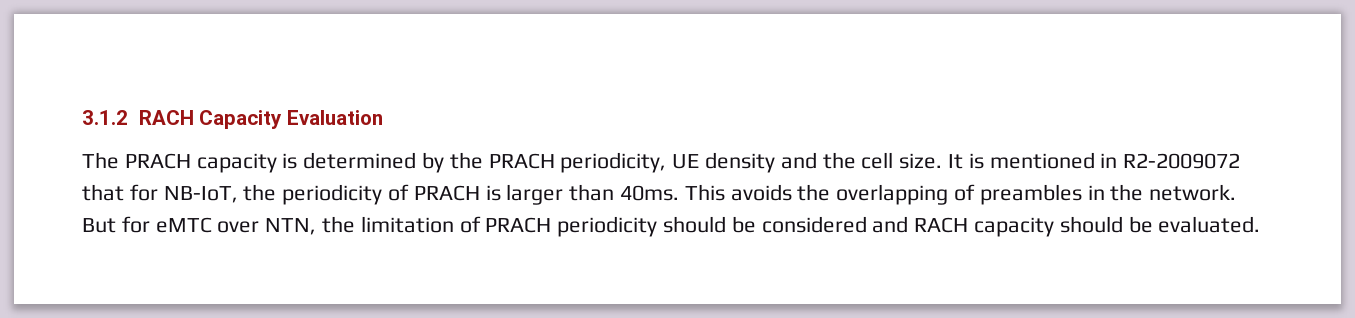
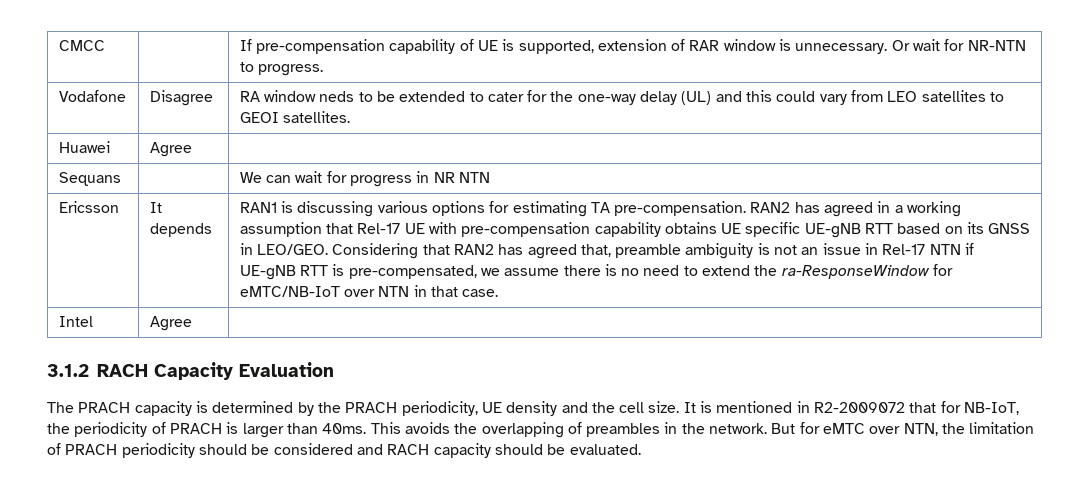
+ CMCC | | If pre-compensation capability of UE is supported, extension of RAR window is unnecessary. Or wait for NR-NTN to progress.
+ Vodafone | Disagree | RA window neds to be extended to cater for the one-way delay (UL) and this could vary from LEO satellites to GEOI satellites.
+ Huawei | Agree |
+ Sequans | | We can wait for progress in NR NTN
+ Ericsson | It depends | RAN1 is discussing various options for estimating TA pre-compensation. RAN2 has agreed in a working assumption that Rel-17 UE with pre-compensation capability obtains UE specific UE-gNB RTT based on its GNSS in LEO/GEO. Considering that RAN2 has agreed that, preamble ambiguity is not an issue in Rel-17 NTN if UE-gNB RTT is pre-compensated, we assume there is no need to extend the ra-ResponseWindow for eMTC/NB-IoT over NTN in that case.
+ Intel | Agree |

